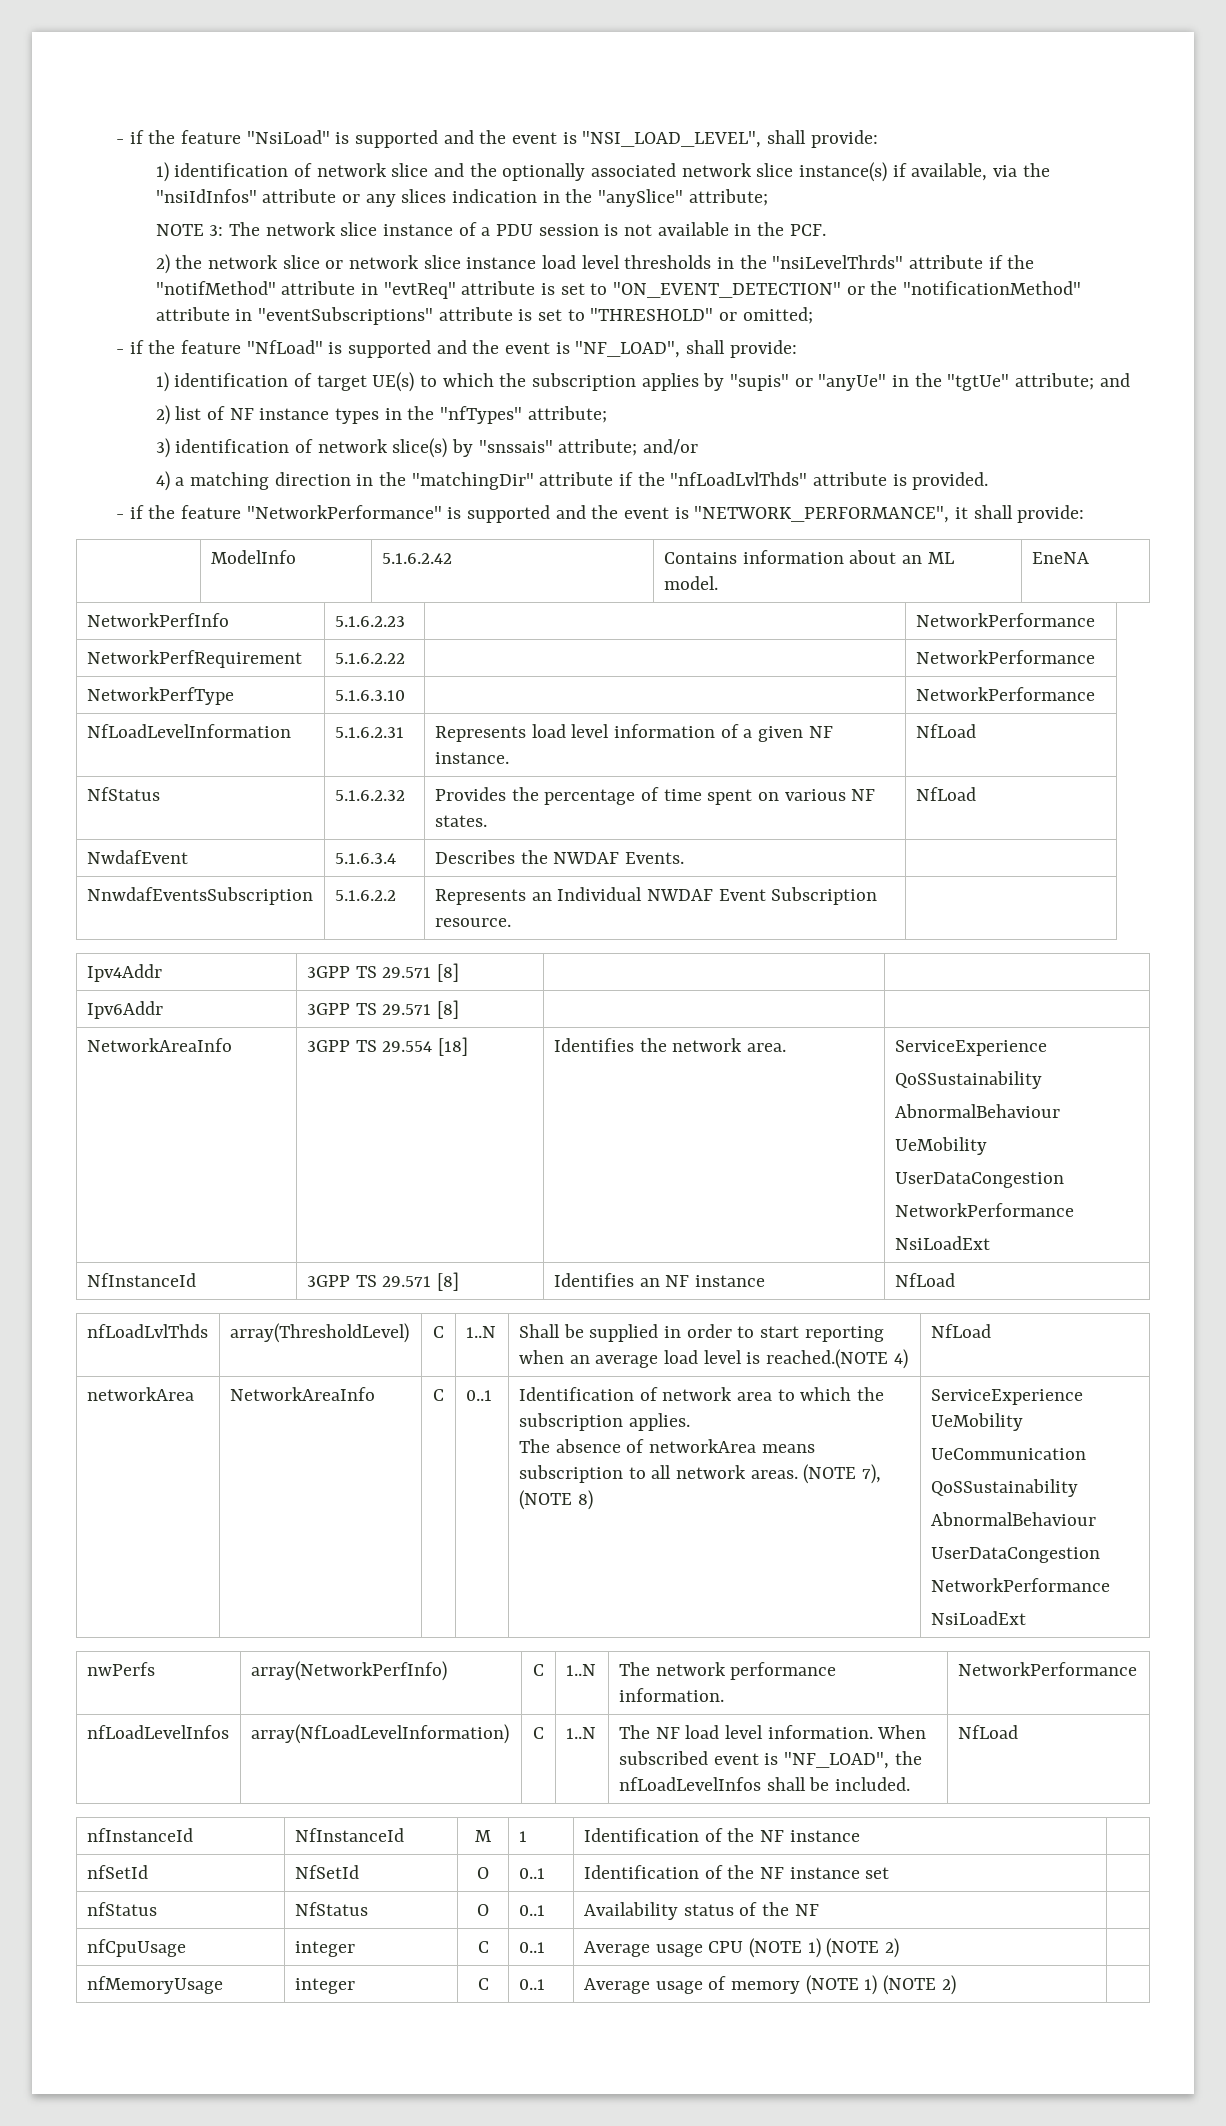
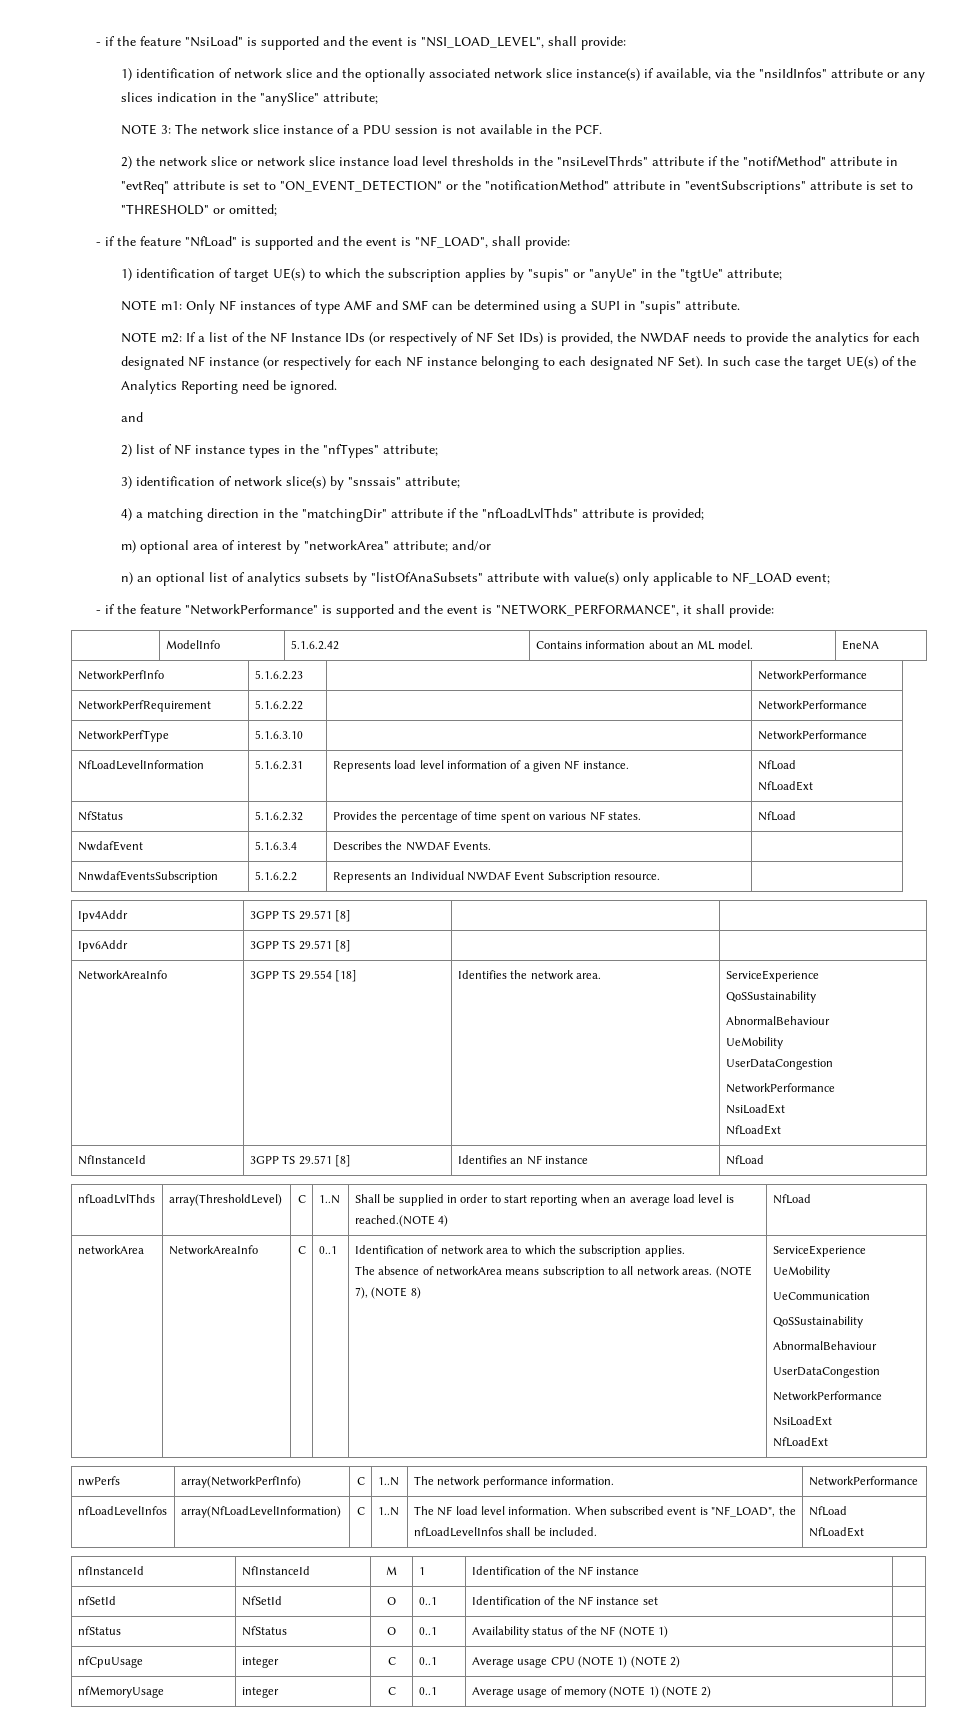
- 1) identification of target UE(s) to which the subscription applies by "supis" or "anyUe" in the "tgtUe" attribute; and
+ 1) identification of target UE(s) to which the subscription applies by "supis" or "anyUe" in the "tgtUe" attribute;
+ NOTE m1: Only NF instances of type AMF and SMF can be determined using a SUPI in "supis" attribute.
+ NOTE m2: If a list of the NF Instance IDs (or respectively of NF Set IDs) is provided, the NWDAF needs to provide the analytics for each designated NF instance (or respectively for each NF instance belonging to each designated NF Set). In such case the target UE(s) of the Analytics Reporting need be ignored.
+ and
- 3) identification of network slice(s) by "snssais" attribute; and/or
+ 3) identification of network slice(s) by "snssais" attribute;
- 4) a matching direction in the "matchingDir" attribute if the "nfLoadLvlThds" attribute is provided.
+ 4) a matching direction in the "matchingDir" attribute if the "nfLoadLvlThds" attribute is provided;
+ m) optional area of interest by "networkArea" attribute; and/or
+ n) an optional list of analytics subsets by "listOfAnaSubsets" attribute with value(s) only applicable to NF_LOAD event;
  NfLoadLevelInformation | 5.1.6.2.31 | Represents load level information of a given NF instance. | NfLoad
+ NfLoadExt
  NetworkAreaInfo | 3GPP TS 29.554 [18] | Identifies the network area. | ServiceExperience
  QoSSustainability
  AbnormalBehaviour
  UeMobility
  UserDataCongestion
  NetworkPerformance
  NsiLoadExt
+ NfLoadExt
  networkArea | NetworkAreaInfo | C | 0..1 | Identification of network area to which the subscription applies.
  The absence of networkArea means subscription to all network areas. (NOTE 7), (NOTE 8) | ServiceExperience UeMobility
  UeCommunication
  QoSSustainability
  AbnormalBehaviour
  UserDataCongestion
  NetworkPerformance
  NsiLoadExt
+ NfLoadExt
  nfLoadLevelInfos | array(NfLoadLevelInformation) | C | 1..N | The NF load level information. When subscribed event is "NF_LOAD", the nfLoadLevelInfos shall be included. | NfLoad
+ NfLoadExt
- nfStatus | NfStatus | O | 0..1 | Availability status of the NF |
+ nfStatus | NfStatus | O | 0..1 | Availability status of the NF (NOTE 1) |

